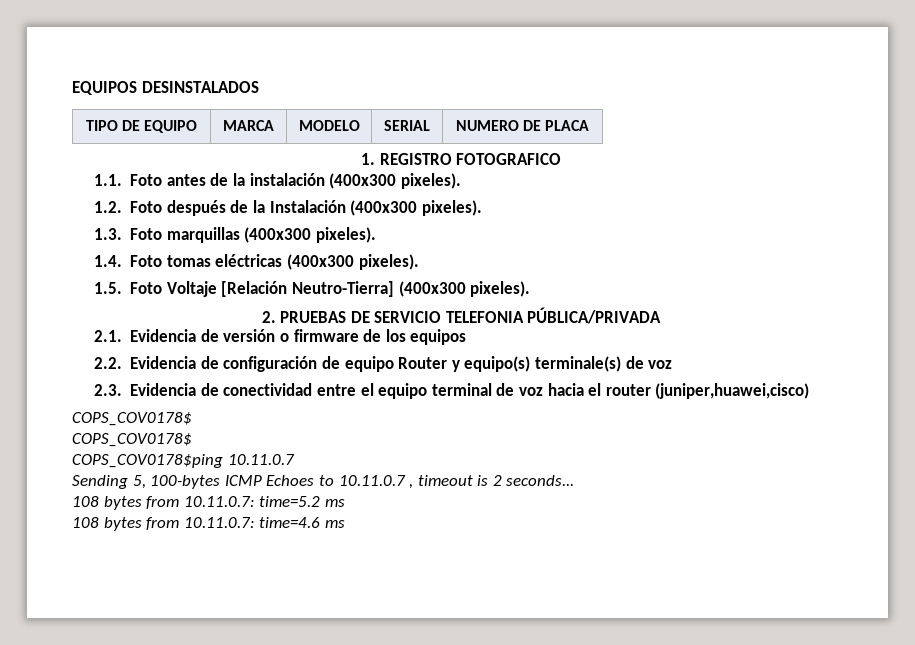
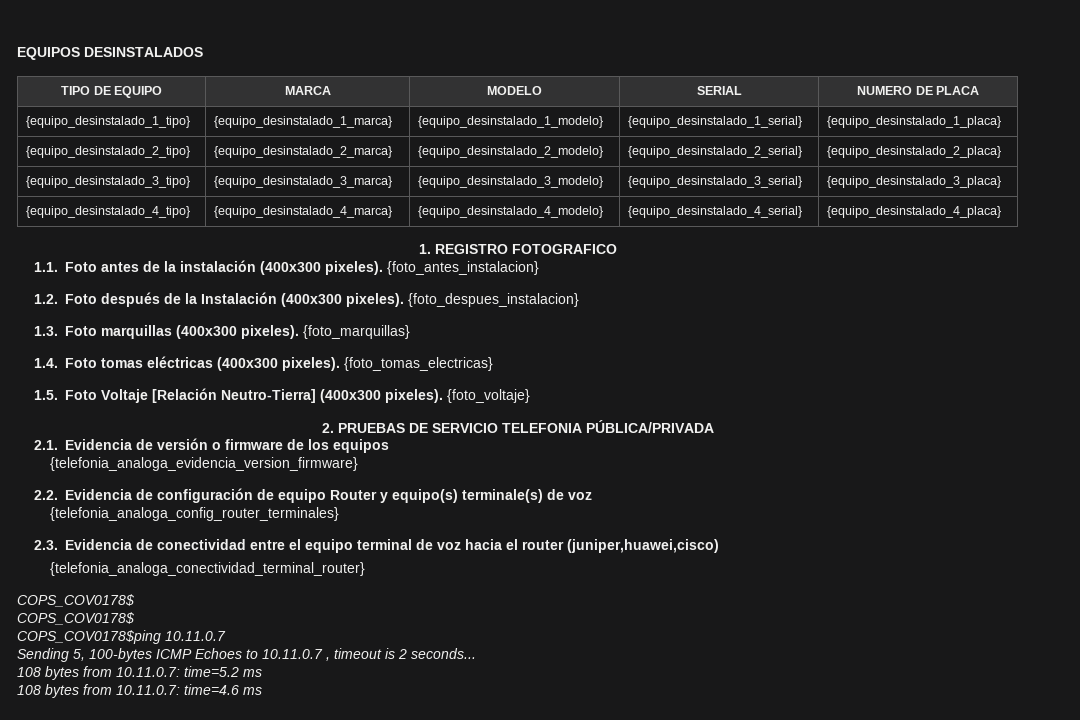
+ {equipo_desinstalado_1_tipo} | {equipo_desinstalado_1_marca} | {equipo_desinstalado_1_modelo} | {equipo_desinstalado_1_serial} | {equipo_desinstalado_1_placa}
+ {equipo_desinstalado_2_tipo} | {equipo_desinstalado_2_marca} | {equipo_desinstalado_2_modelo} | {equipo_desinstalado_2_serial} | {equipo_desinstalado_2_placa}
+ {equipo_desinstalado_3_tipo} | {equipo_desinstalado_3_marca} | {equipo_desinstalado_3_modelo} | {equipo_desinstalado_3_serial} | {equipo_desinstalado_3_placa}
+ {equipo_desinstalado_4_tipo} | {equipo_desinstalado_4_marca} | {equipo_desinstalado_4_modelo} | {equipo_desinstalado_4_serial} | {equipo_desinstalado_4_placa}
+ {foto_antes_instalacion}
+ {foto_despues_instalacion}
+ {foto_marquillas}
+ {foto_tomas_electricas}
+ {foto_voltaje}
+ {telefonia_analoga_evidencia_version_firmware}
+ {telefonia_analoga_config_router_terminales}
+ {telefonia_analoga_conectividad_terminal_router}

